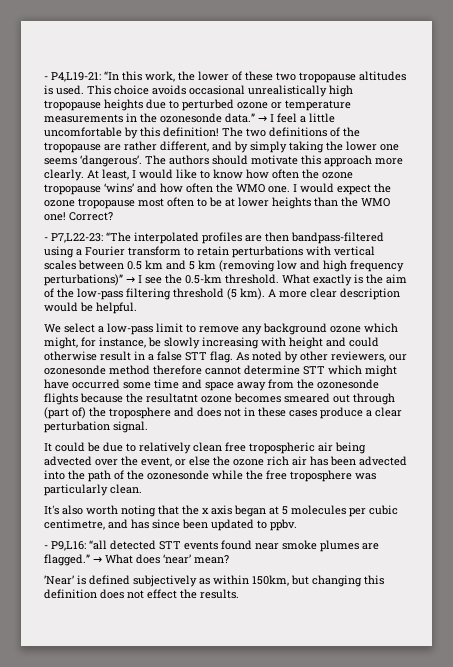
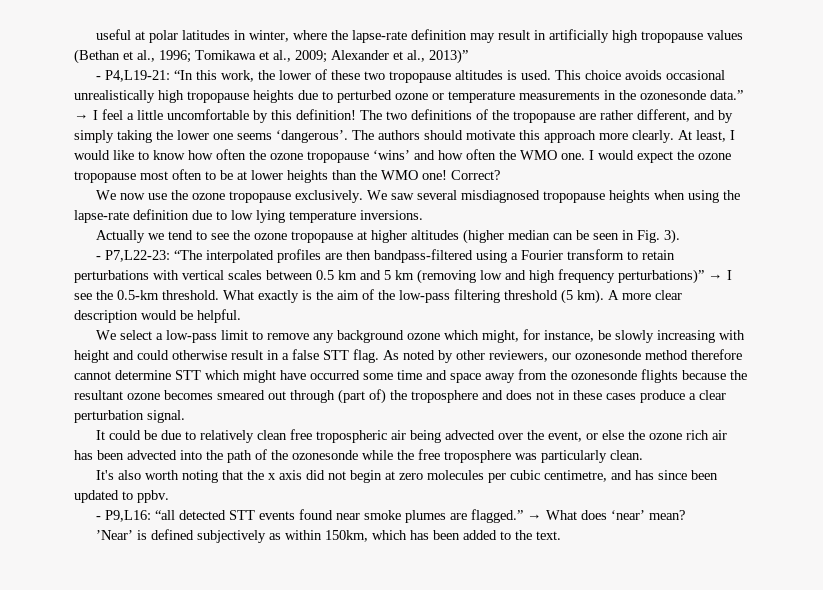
+ useful at polar latitudes in winter, where the lapse-rate definition may result in artificially high tropopause values (Bethan et al., 1996; Tomikawa et al., 2009; Alexander et al., 2013)”
+ We now use the ozone tropopause exclusively. We saw several misdiagnosed tropopause heights when using the lapse-rate definition due to low lying temperature inversions.
+ Actually we tend to see the ozone tropopause at higher altitudes (higher median can be seen in Fig. 3).
- As noted by other reviewers, our ozonesonde method therefore cannot determine STT which might have occurred some time and space away from the ozonesonde flights because the resultatnt ozone becomes smeared out through (part of) the troposphere and does not in these cases produce a clear perturbation signal.
+ As noted by other reviewers, our ozonesonde method therefore cannot determine STT which might have occurred some time and space away from the ozonesonde flights because the resultant ozone becomes smeared out through (part of) the troposphere and does not in these cases produce a clear perturbation signal.
- It's also worth noting that the x axis began at 5 molecules per cubic centimetre, and has since been updated to ppbv.
+ It's also worth noting that the x axis did not begin at zero molecules per cubic centimetre, and has since been updated to ppbv.
- ’Near’ is defined subjectively as within 150km, but changing this definition does not effect the results.
+ ’Near’ is defined subjectively as within 150km, which has been added to the text.

